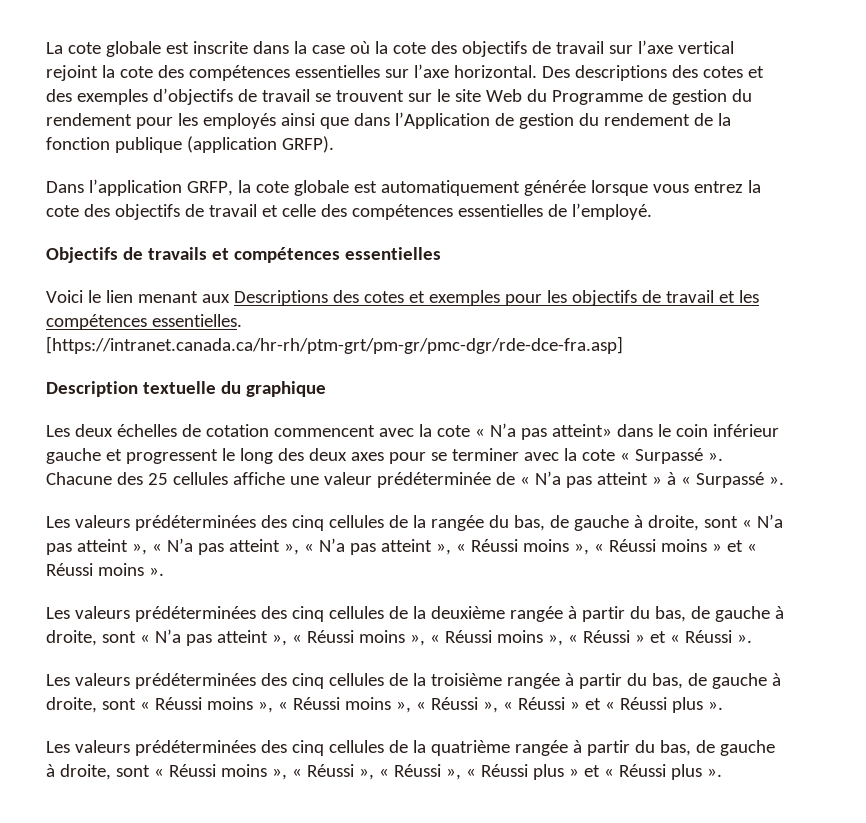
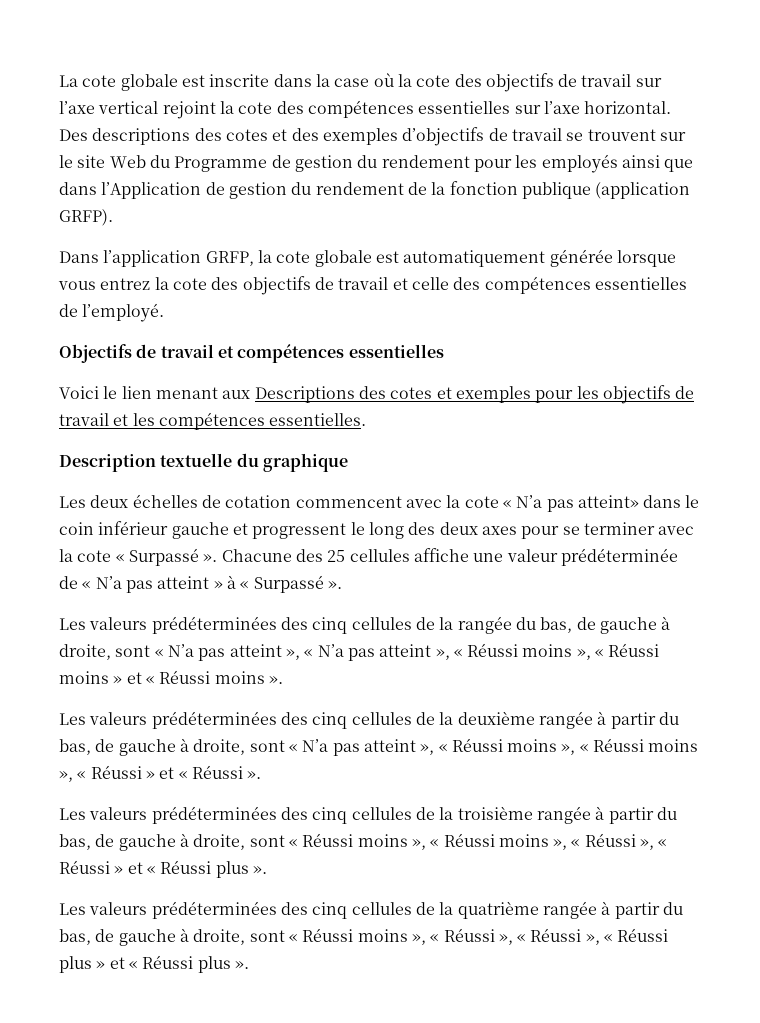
- Objectifs de travails et compétences essentielles
+ Objectifs de travail et compétences essentielles
- [https://intranet.canada.ca/hr-rh/ptm-grt/pm-gr/pmc-dgr/rde-dce-fra.asp]
- Les valeurs prédéterminées des cinq cellules de la rangée du bas, de gauche à droite, sont « N’a pas atteint », « N’a pas atteint », « N’a pas atteint », « Réussi moins », « Réussi moins » et « Réussi moins ».
+ Les valeurs prédéterminées des cinq cellules de la rangée du bas, de gauche à droite, sont « N’a pas atteint », « N’a pas atteint », « Réussi moins », « Réussi moins » et « Réussi moins ».

